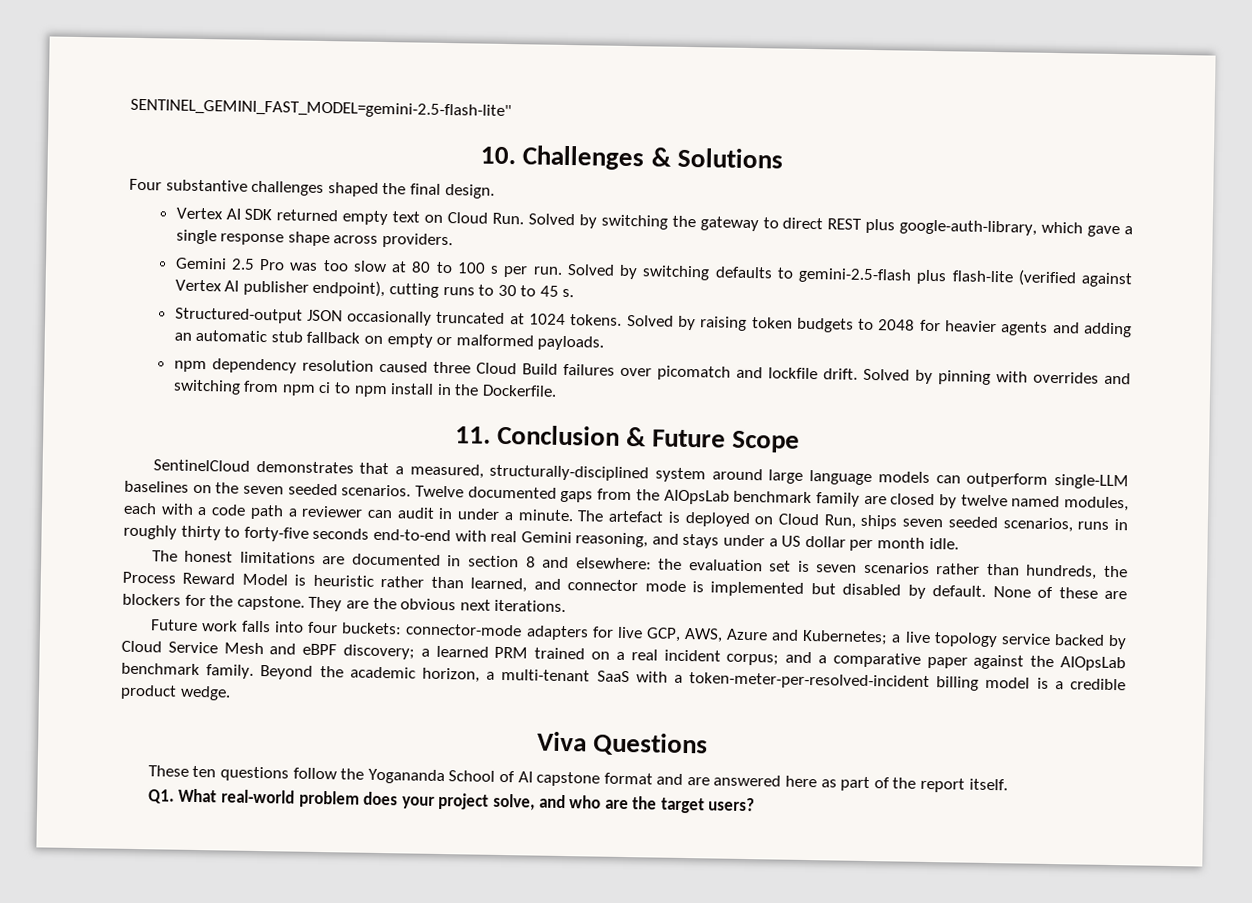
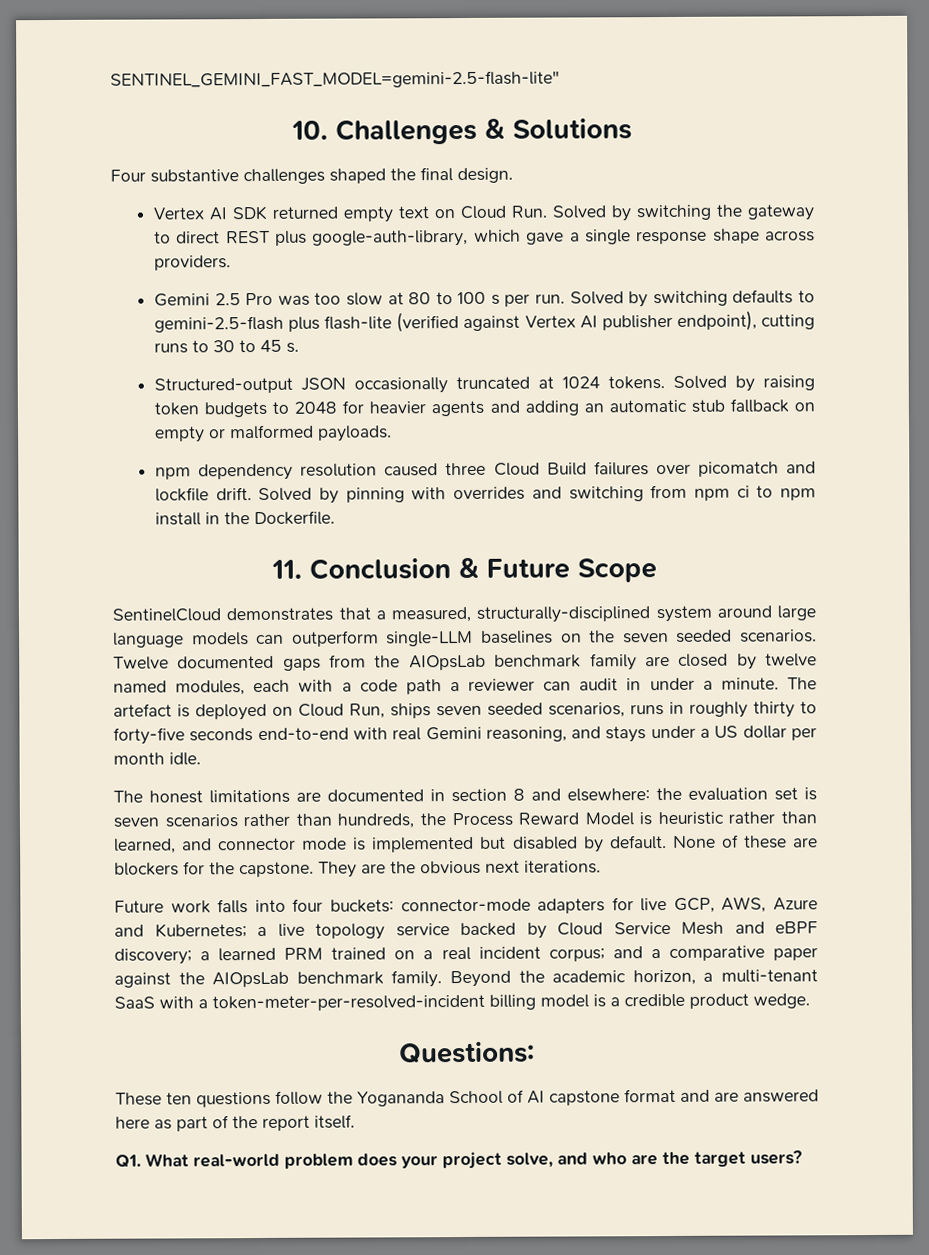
- Viva Questions
+ Questions:

